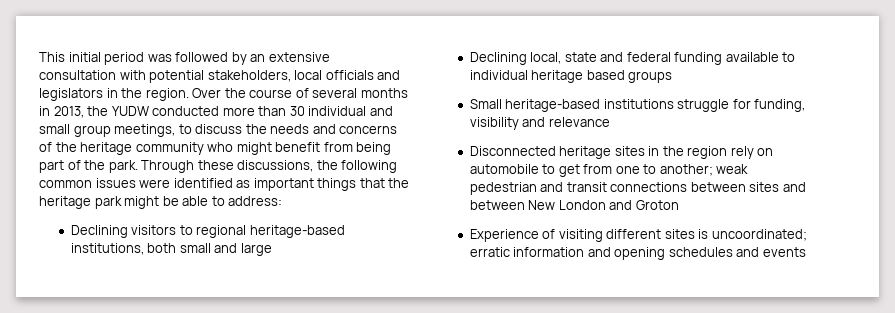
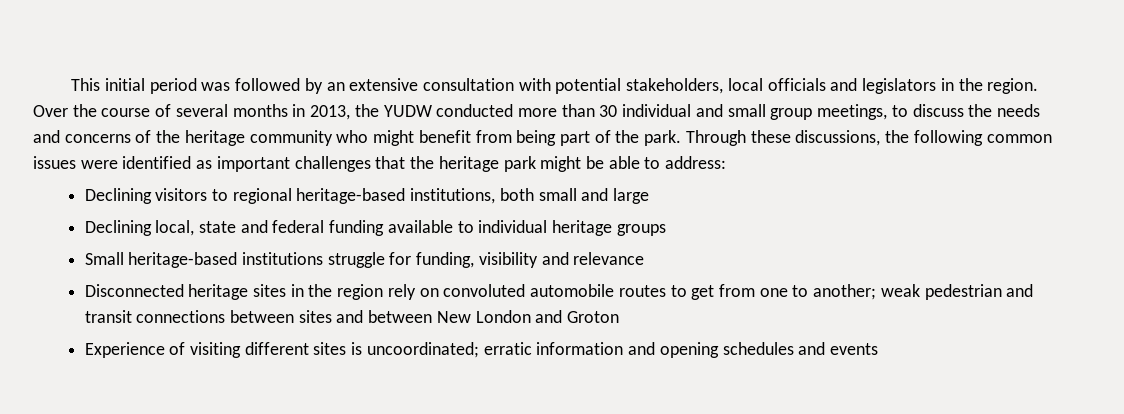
- Through these discussions, the following common issues were identified as important things that the heritage park might be able to address:
+ Through these discussions, the following common issues were identified as important challenges that the heritage park might be able to address:
- Declining local, state and federal funding available to individual heritage based groups
+ Declining local, state and federal funding available to individual heritage groups
- Disconnected heritage sites in the region rely on automobile to get from one to another; weak pedestrian and transit connections between sites and between New London and Groton
+ Disconnected heritage sites in the region rely on convoluted automobile routes to get from one to another; weak pedestrian and transit connections between sites and between New London and Groton

